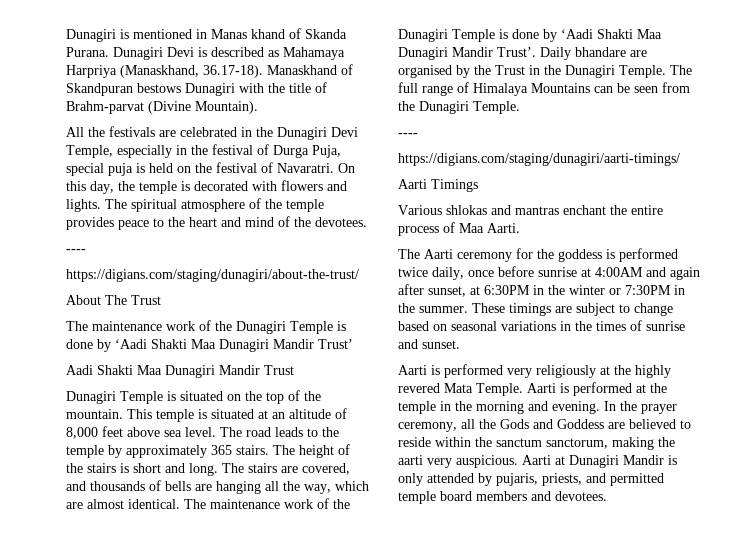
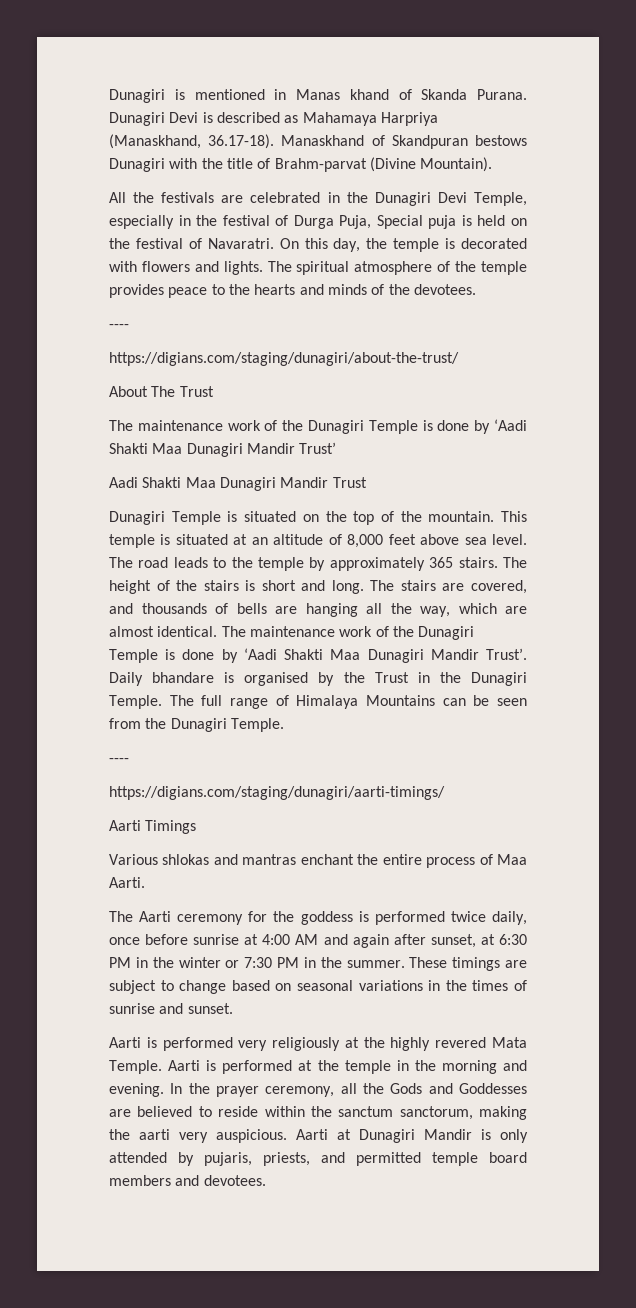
- All the festivals are celebrated in the Dunagiri Devi Temple, especially in the festival of Durga Puja, special puja is held on the festival of Navaratri.
+ All the festivals are celebrated in the Dunagiri Devi Temple, especially in the festival of Durga Puja, Special puja is held on the festival of Navaratri.
- The spiritual atmosphere of the temple provides peace to the heart and mind of the devotees.
+ The spiritual atmosphere of the temple provides peace to the hearts and minds of the devotees.
- Daily bhandare are organised by the Trust in the Dunagiri Temple.
+ Daily bhandare is organised by the Trust in the Dunagiri Temple.
- The Aarti ceremony for the goddess is performed twice daily, once before sunrise at 4:00AM and again after sunset, at 6:30PM in the winter or 7:30PM in the summer.
+ The Aarti ceremony for the goddess is performed twice daily, once before sunrise at 4:00 AM and again after sunset, at 6:30 PM in the winter or 7:30 PM in the summer.
- In the prayer ceremony, all the Gods and Goddess are believed to reside within the sanctum sanctorum, making the aarti very auspicious.
+ In the prayer ceremony, all the Gods and Goddesses are believed to reside within the sanctum sanctorum, making the aarti very auspicious.

